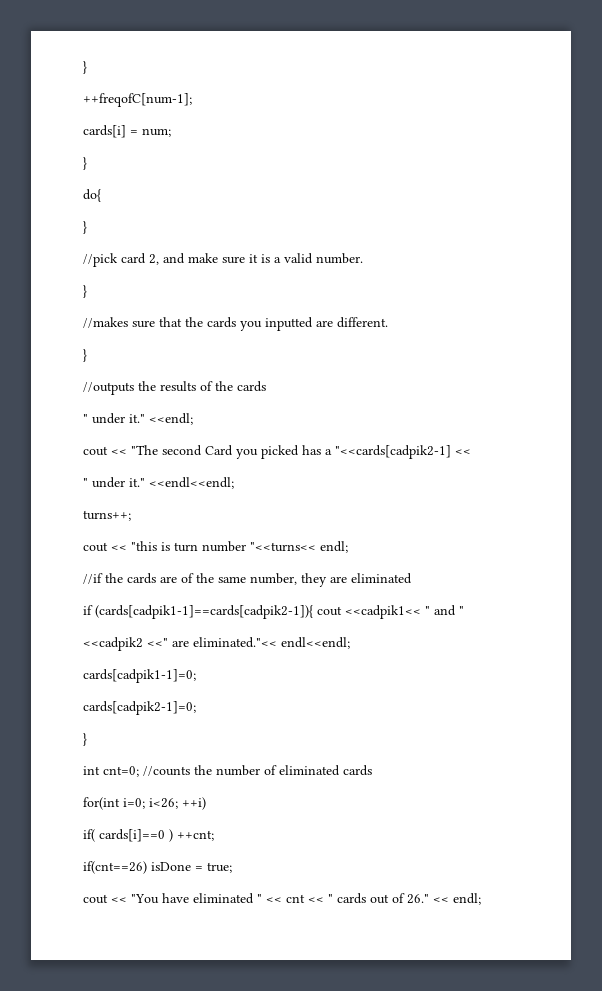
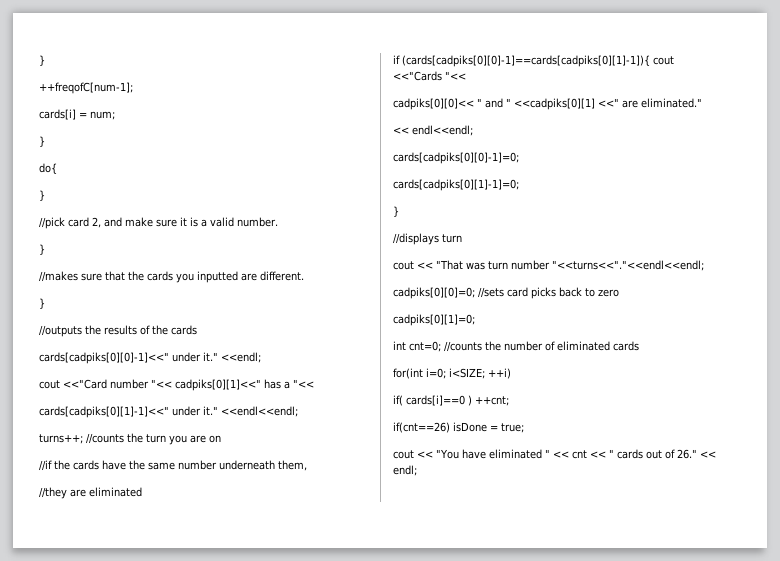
  //outputs the results of the cards
- " under it."
+ cards[cadpiks[0][0]-1]<<" under it."
- cout << "The second Card you picked has a "<<cards[cadpik2-1] <<
- " under it." <<endl<<endl;
- turns++;
- cout << "this is turn number "<<turns<< endl;
- //if the cards are of the same number, they are eliminated
- if (cards[cadpik1-1]==cards[cadpik2-1]){ cout <<cadpik1<< " and "
- <<cadpik2 <<" are eliminated."<< endl<<endl;
+ cout <<"Card number "<< cadpiks[0][1]<<" has a "<<
+ cards[cadpiks[0][1]-1]<<" under it." <<endl<<endl;
+ turns++; //counts the turn you are on
+ //if the cards have the same number underneath them,
+ //they are eliminated
+ if (cards[cadpiks[0][0]-1]==cards[cadpiks[0][1]-1]){ cout <<"Cards "<<
+ cadpiks[0][0]<< " and " <<cadpiks[0][1] <<" are eliminated."
+ << endl<<endl;
- cards[cadpik1-1]=0;
- cards[cadpik2-1]=0;
+ cards[cadpiks[0][0]-1]=0;
+ cards[cadpiks[0][1]-1]=0;
  }
+ //displays turn
+ cout << "That was turn number "<<turns<<"."<<endl<<endl;
+ cadpiks[0][0]=0; //sets card picks back to zero
+ cadpiks[0][1]=0;
- for(int i=0; i<26; ++i)
+ for(int i=0; i<SIZE; ++i)

